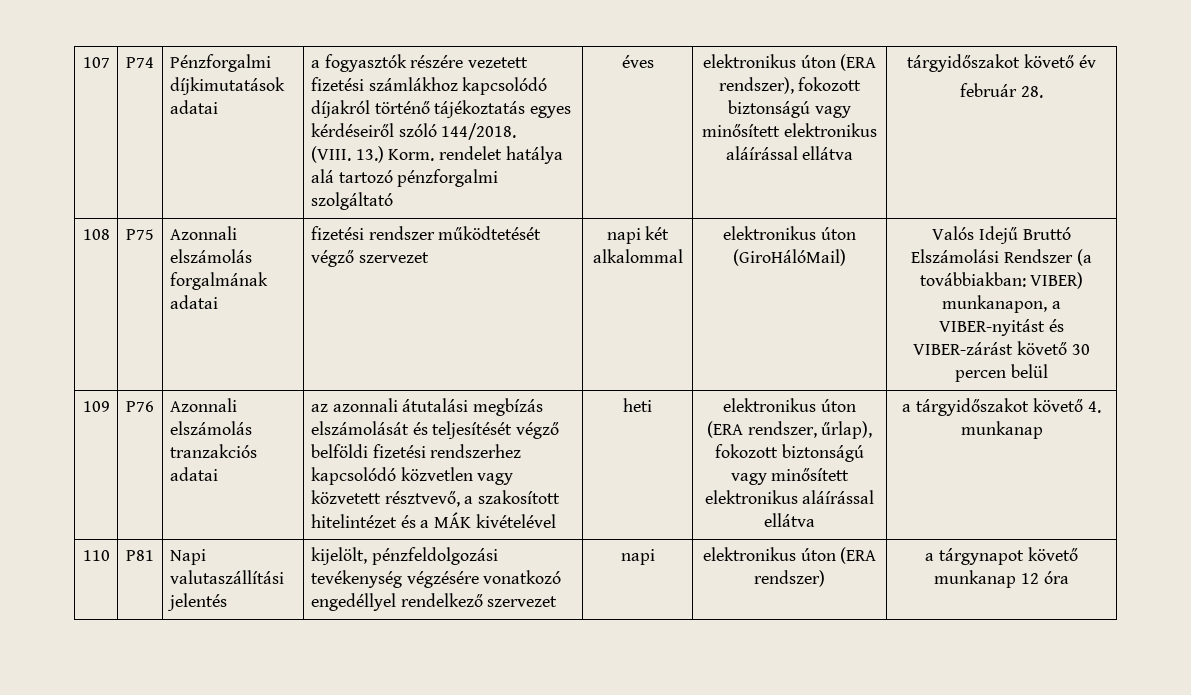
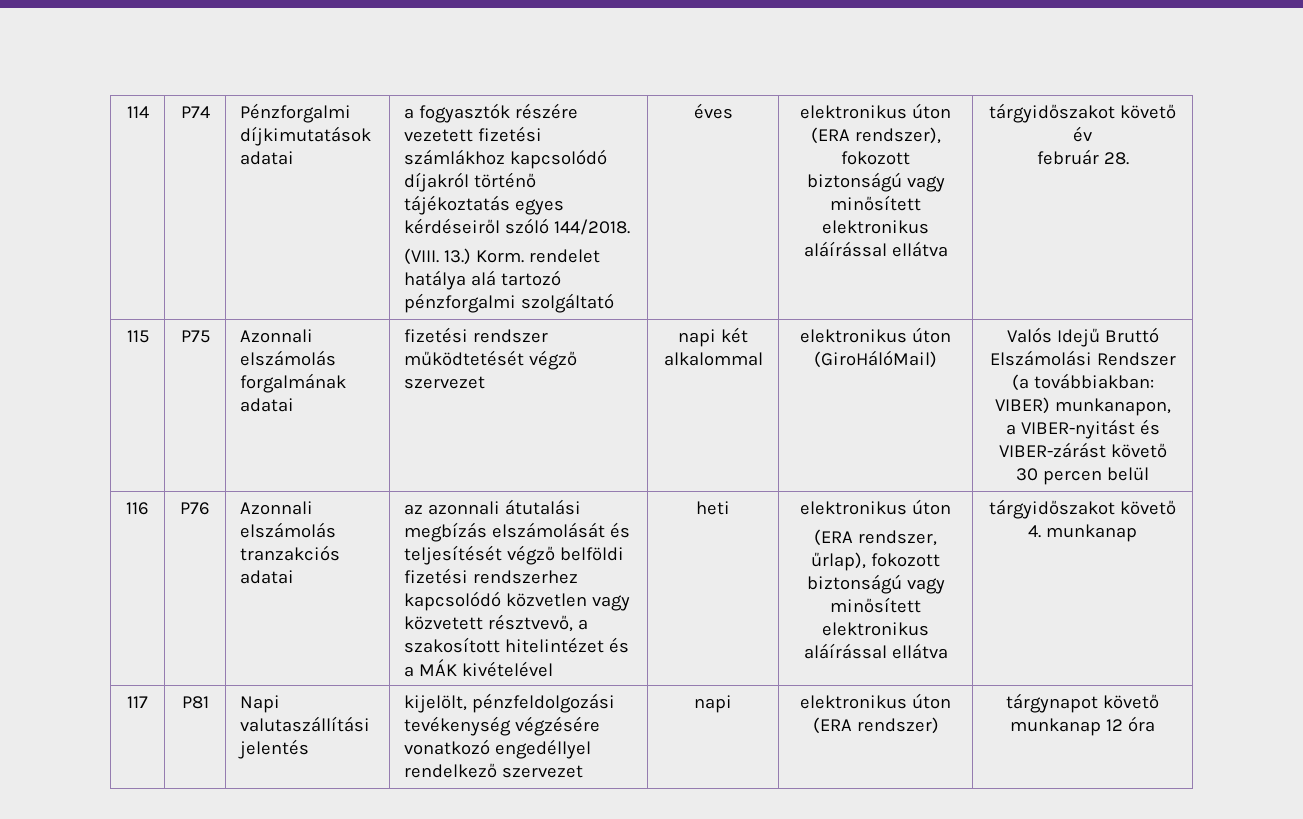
- 107
+ 114
- 108 | P75 | Azonnali elszámolás forgalmának adatai | fizetési rendszer működtetését végző szervezet | napi két alkalommal | elektronikus úton (GiroHálóMail) | Valós Idejű Bruttó Elszámolási Rendszer (a továbbiakban: VIBER) munkanapon, a VIBER-nyitást és VIBER-zárást követő 30 percen belül
+ 115 | P75 | Azonnali elszámolás forgalmának adatai | fizetési rendszer működtetését végző szervezet | napi két alkalommal | elektronikus úton (GiroHálóMail) | Valós Idejű Bruttó Elszámolási Rendszer (a továbbiakban: VIBER) munkanapon, a VIBER-nyitást és VIBER-zárást követő 30 percen belül
- 109
+ 116
- a tárgyidőszakot követő 4. munkanap
+ tárgyidőszakot követő 4. munkanap
- 110 | P81 | Napi valutaszállítási jelentés | kijelölt, pénzfeldolgozási tevékenység végzésére vonatkozó engedéllyel rendelkező szervezet | napi | elektronikus úton (ERA rendszer) | a tárgynapot követő munkanap 12 óra
+ 117 | P81 | Napi valutaszállítási jelentés | kijelölt, pénzfeldolgozási tevékenység végzésére vonatkozó engedéllyel rendelkező szervezet | napi | elektronikus úton (ERA rendszer) | tárgynapot követő munkanap 12 óra

